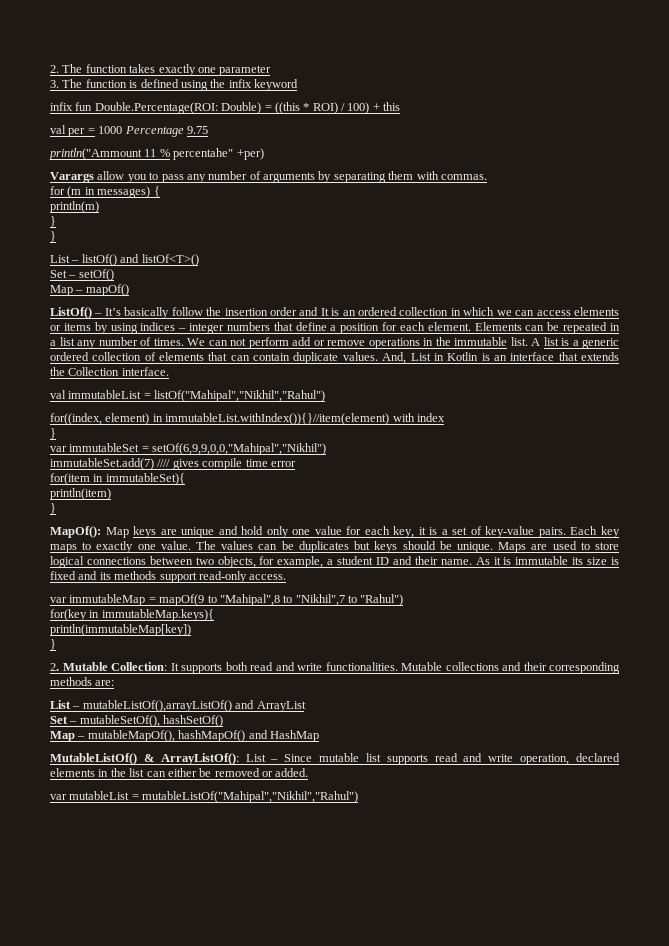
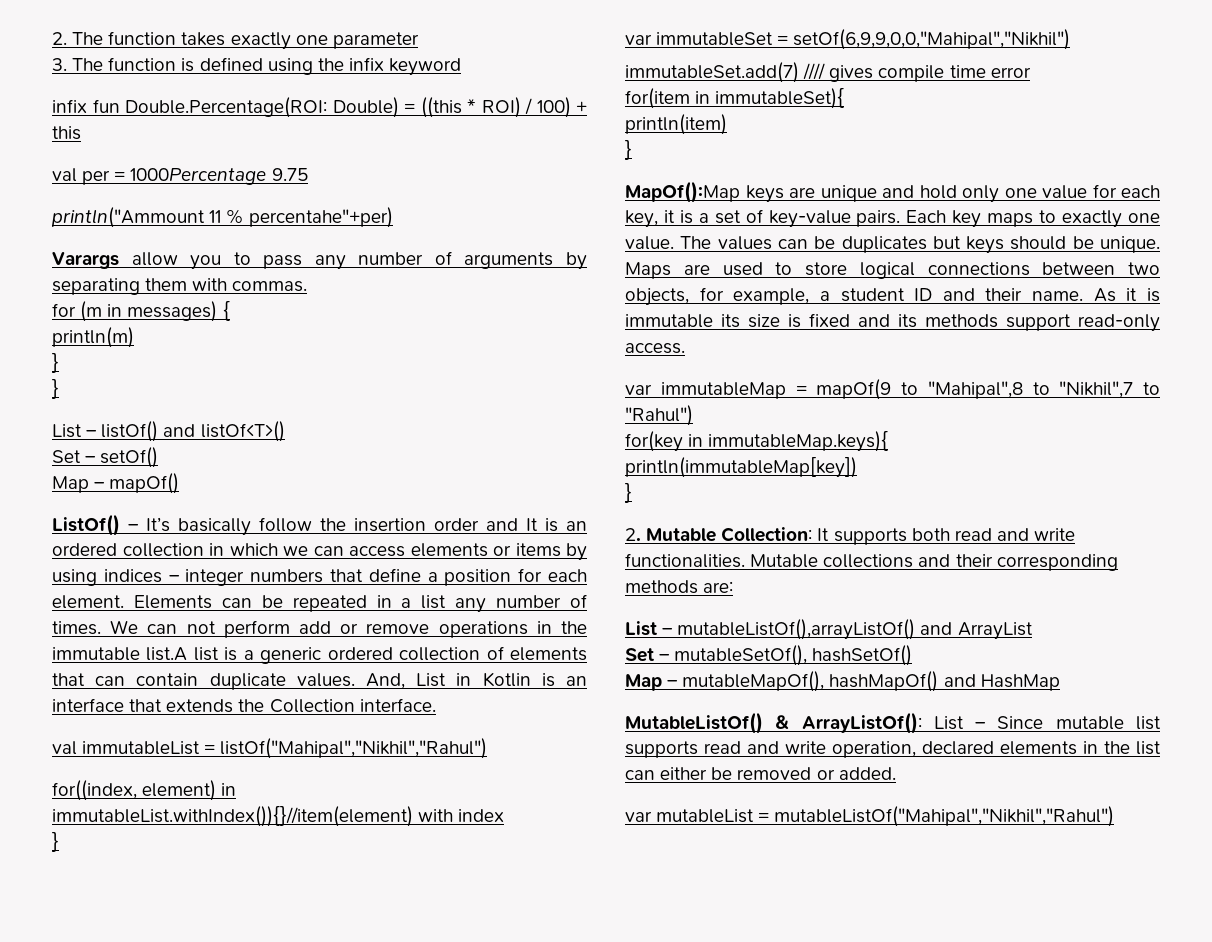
- val per = 1000 Percentage 9.75
+ val per = 1000Percentage 9.75
- println("Ammount 11 % percentahe" +per)
+ println("Ammount 11 % percentahe"+per)
- We can not perform add or remove operations in the immutable list. A list is a generic ordered collection of elements that can contain duplicate values.
+ We can not perform add or remove operations in the immutable list.A list is a generic ordered collection of elements that can contain duplicate values.
- MapOf(): Map keys are unique and hold only one value for each key, it is a set of key-value pairs.
+ MapOf():Map keys are unique and hold only one value for each key, it is a set of key-value pairs.

